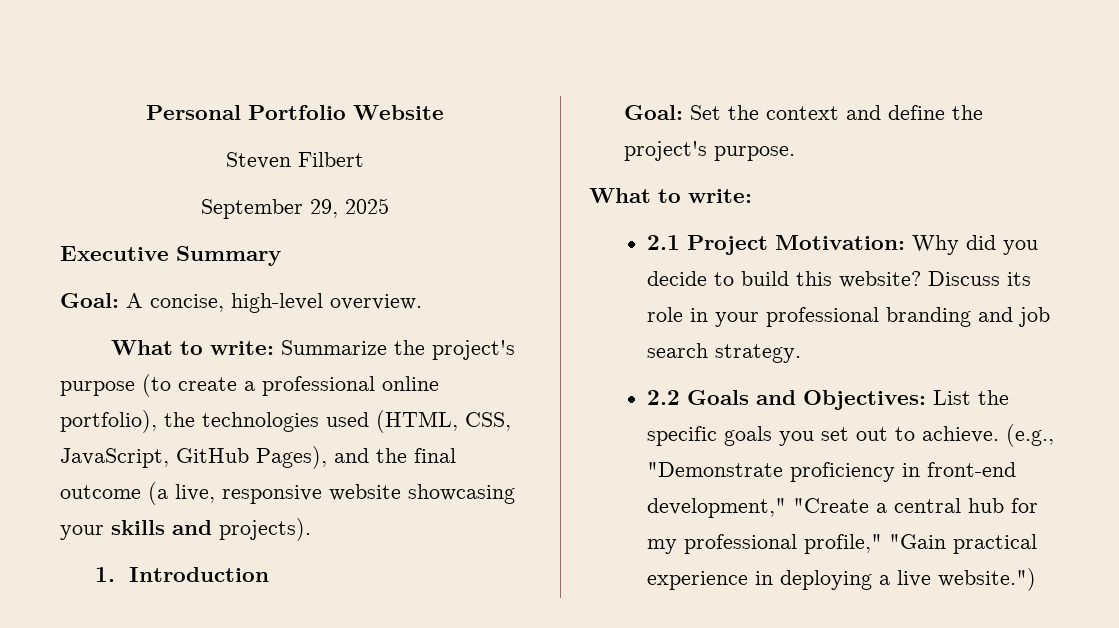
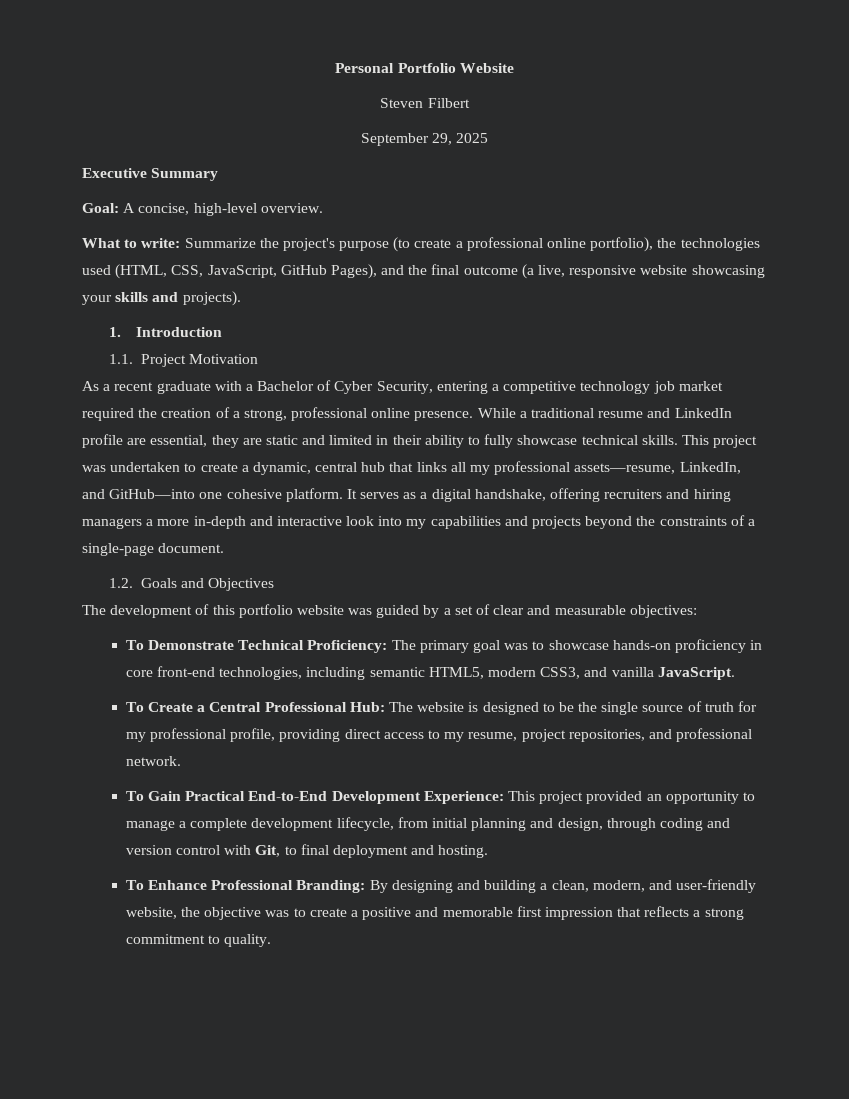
- Goal: Set the context and define the project's purpose.
- What to write:
- 2.1 Project Motivation: Why did you decide to build this website? Discuss its role in your professional branding and job search strategy.
- 2.2 Goals and Objectives: List the specific goals you set out to achieve. (e.g., "Demonstrate proficiency in front-end development," "Create a central hub for my professional profile," "Gain practical experience in deploying a live website.")
+ 1.1. Project Motivation
+ As a recent graduate with a Bachelor of Cyber Security, entering a competitive technology job market required the creation of a strong, professional online presence. While a traditional resume and LinkedIn profile are essential, they are static and limited in their ability to fully showcase technical skills. This project was undertaken to create a dynamic, central hub that links all my professional assets—resume, LinkedIn, and GitHub—into one cohesive platform. It serves as a digital handshake, offering recruiters and hiring managers a more in-depth and interactive look into my capabilities and projects beyond the constraints of a single-page document.
+ 1.2. Goals and Objectives
+ The development of this portfolio website was guided by a set of clear and measurable objectives:
+ To Demonstrate Technical Proficiency: The primary goal was to showcase hands-on proficiency in core front-end technologies, including semantic HTML5, modern CSS3, and vanilla JavaScript.
+ To Create a Central Professional Hub: The website is designed to be the single source of truth for my professional profile, providing direct access to my resume, project repositories, and professional network.
+ To Gain Practical End-to-End Development Experience: This project provided an opportunity to manage a complete development lifecycle, from initial planning and design, through coding and version control with Git, to final deployment and hosting.
+ To Enhance Professional Branding: By designing and building a clean, modern, and user-friendly website, the objective was to create a positive and memorable first impression that reflects a strong commitment to quality.

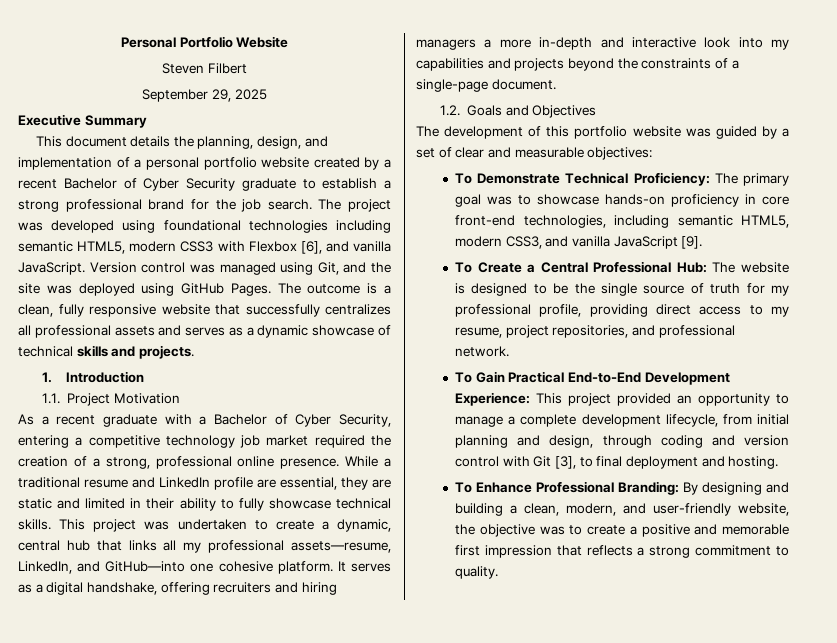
- Goal: A concise, high-level overview.
- What to write: Summarize the project's purpose (to create a professional online portfolio), the technologies used (HTML, CSS, JavaScript, GitHub Pages), and the final outcome (a live, responsive website showcasing your skills and projects).
+ This document details the planning, design, and implementation of a personal portfolio website created by a recent Bachelor of Cyber Security graduate to establish a strong professional brand for the job search. The project was developed using foundational technologies including semantic HTML5, modern CSS3 with Flexbox [6], and vanilla JavaScript. Version control was managed using Git, and the site was deployed using GitHub Pages. The outcome is a clean, fully responsive website that successfully centralizes all professional assets and serves as a dynamic showcase of technical skills and projects.
- To Demonstrate Technical Proficiency: The primary goal was to showcase hands-on proficiency in core front-end technologies, including semantic HTML5, modern CSS3, and vanilla JavaScript.
+ To Demonstrate Technical Proficiency: The primary goal was to showcase hands-on proficiency in core front-end technologies, including semantic HTML5, modern CSS3, and vanilla JavaScript [9].
- To Gain Practical End-to-End Development Experience: This project provided an opportunity to manage a complete development lifecycle, from initial planning and design, through coding and version control with Git, to final deployment and hosting.
+ To Gain Practical End-to-End Development Experience: This project provided an opportunity to manage a complete development lifecycle, from initial planning and design, through coding and version control with Git [3], to final deployment and hosting.

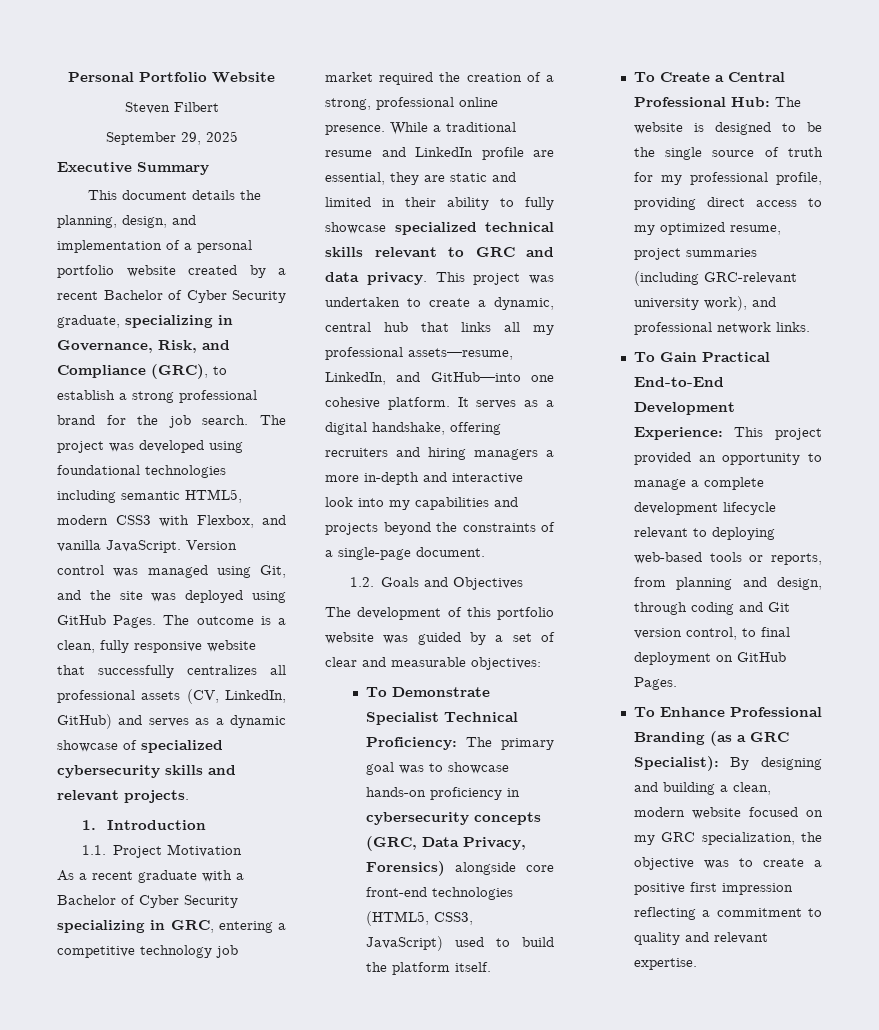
- This document details the planning, design, and implementation of a personal portfolio website created by a recent Bachelor of Cyber Security graduate to establish a strong professional brand for the job search.
+ This document details the planning, design, and implementation of a personal portfolio website created by a recent Bachelor of Cyber Security graduate, specializing in Governance, Risk, and Compliance (GRC), to establish a strong professional brand for the job search.
- The project was developed using foundational technologies including semantic HTML5, modern CSS3 with Flexbox [6], and vanilla JavaScript.
+ The project was developed using foundational technologies including semantic HTML5, modern CSS3 with Flexbox, and vanilla JavaScript.
- The outcome is a clean, fully responsive website that successfully centralizes all professional assets and serves as a dynamic showcase of technical skills and projects.
+ The outcome is a clean, fully responsive website that successfully centralizes all professional assets (CV, LinkedIn, GitHub) and serves as a dynamic showcase of specialized cybersecurity skills and relevant projects.
- As a recent graduate with a Bachelor of Cyber Security, entering a competitive technology job market required the creation of a strong, professional online presence.
+ As a recent graduate with a Bachelor of Cyber Security specializing in GRC, entering a competitive technology job market required the creation of a strong, professional online presence.
- While a traditional resume and LinkedIn profile are essential, they are static and limited in their ability to fully showcase technical skills.
+ While a traditional resume and LinkedIn profile are essential, they are static and limited in their ability to fully showcase specialized technical skills relevant to GRC and data privacy.
- To Demonstrate Technical Proficiency: The primary goal was to showcase hands-on proficiency in core front-end technologies, including semantic HTML5, modern CSS3, and vanilla JavaScript [9].
+ To Demonstrate Specialist Technical Proficiency: The primary goal was to showcase hands-on proficiency in cybersecurity concepts (GRC, Data Privacy, Forensics) alongside core front-end technologies (HTML5, CSS3, JavaScript) used to build the platform itself.
- To Create a Central Professional Hub: The website is designed to be the single source of truth for my professional profile, providing direct access to my resume, project repositories, and professional network.
+ To Create a Central Professional Hub: The website is designed to be the single source of truth for my professional profile, providing direct access to my optimized resume, project summaries (including GRC-relevant university work), and professional network links.
- To Gain Practical End-to-End Development Experience: This project provided an opportunity to manage a complete development lifecycle, from initial planning and design, through coding and version control with Git [3], to final deployment and hosting.
- To Enhance Professional Branding: By designing and building a clean, modern, and user-friendly website, the objective was to create a positive and memorable first impression that reflects a strong commitment to quality.
+ To Gain Practical End-to-End Development Experience: This project provided an opportunity to manage a complete development lifecycle relevant to deploying web-based tools or reports, from planning and design, through coding and Git version control, to final deployment on GitHub Pages.
+ To Enhance Professional Branding (as a GRC Specialist): By designing and building a clean, modern website focused on my GRC specialization, the objective was to create a positive first impression reflecting a commitment to quality and relevant expertise.

